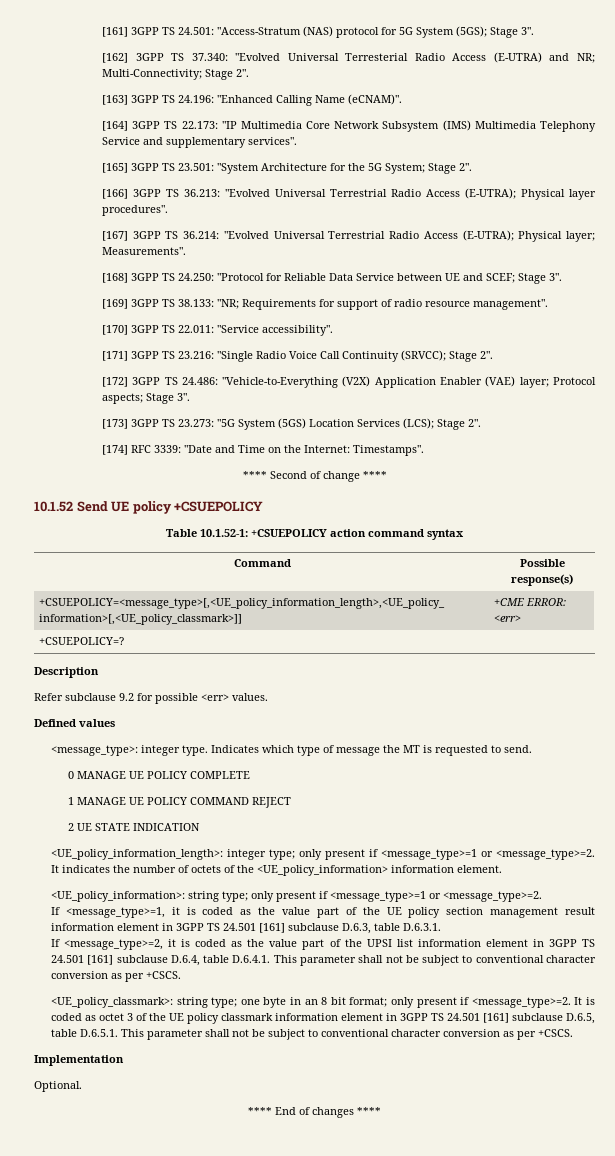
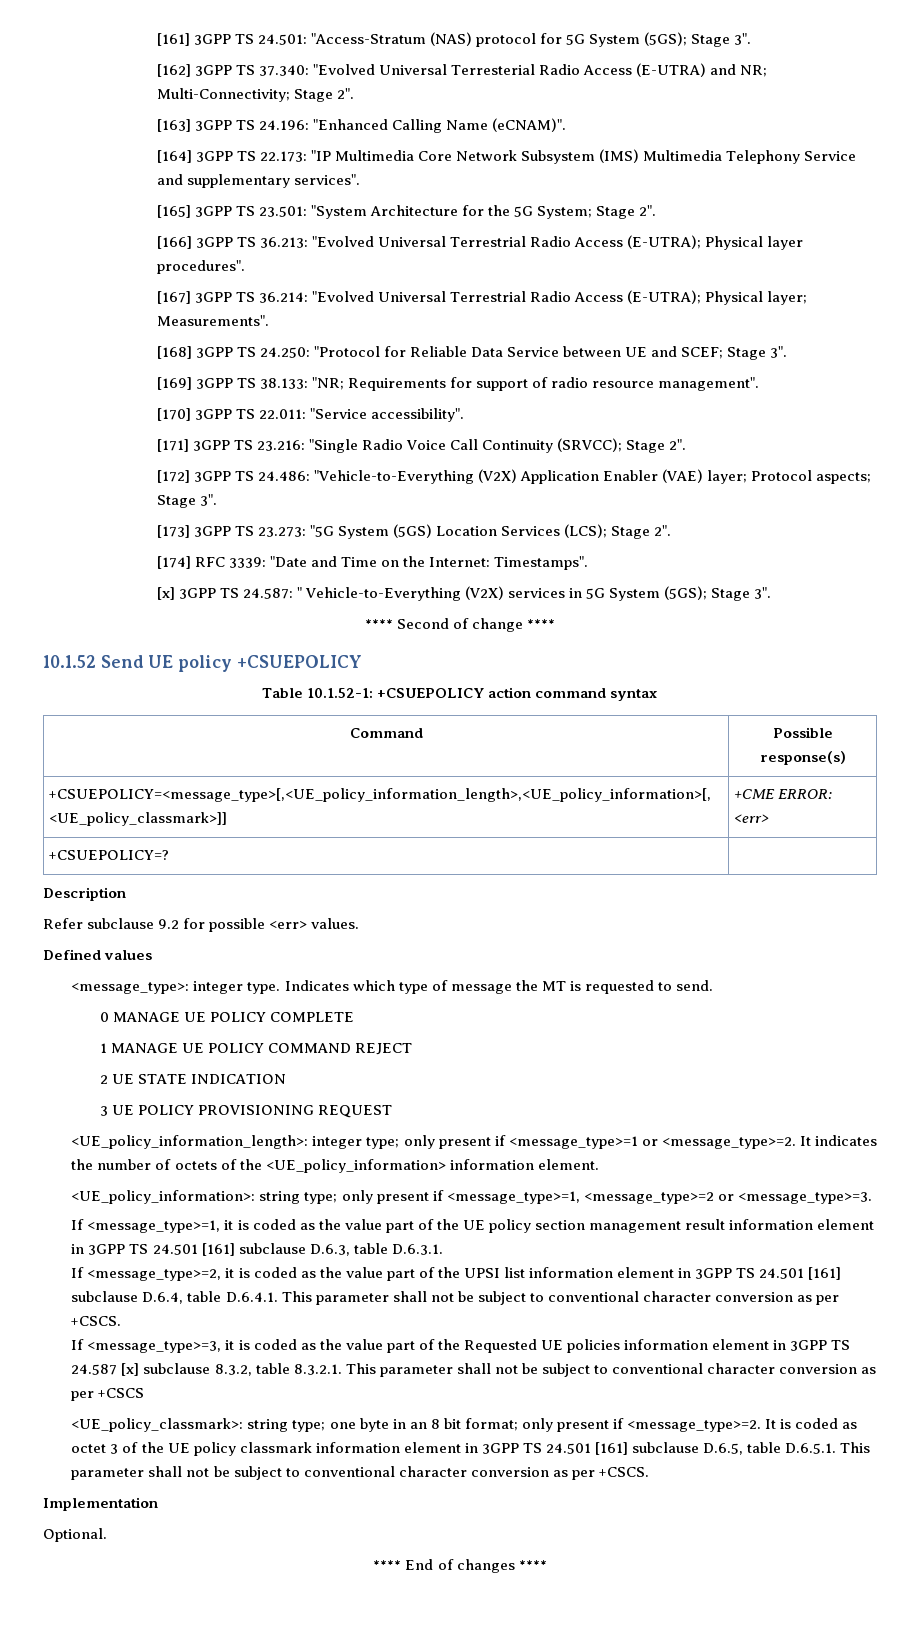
+ [x] 3GPP TS 24.587: " Vehicle-to-Everything (V2X) services in 5G System (5GS); Stage 3".
+ 3 UE POLICY PROVISIONING REQUEST
- <UE_policy_information>: string type; only present if <message_type>=1 or <message_type>=2.
+ <UE_policy_information>: string type; only present if <message_type>=1, <message_type>=2 or <message_type>=3.
+ If <message_type>=3, it is coded as the value part of the Requested UE policies information element in 3GPP TS 24.587 [x] subclause 8.3.2, table 8.3.2.1. This parameter shall not be subject to conventional character conversion as per +CSCS

